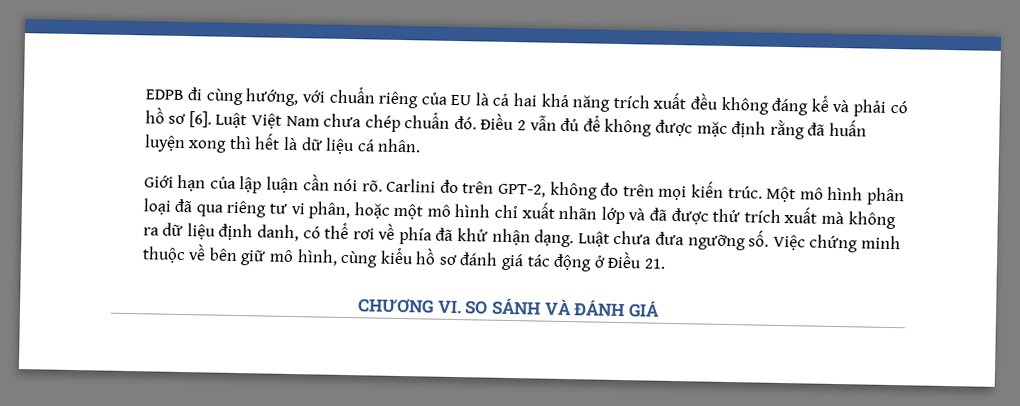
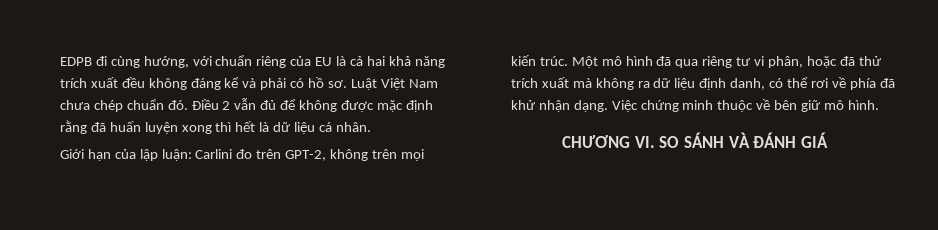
- EDPB đi cùng hướng, với chuẩn riêng của EU là cả hai khả năng trích xuất đều không đáng kể và phải có hồ sơ [6].
+ EDPB đi cùng hướng, với chuẩn riêng của EU là cả hai khả năng trích xuất đều không đáng kể và phải có hồ sơ.
- Giới hạn của lập luận cần nói rõ. Carlini đo trên GPT-2, không đo trên mọi kiến trúc.
+ Giới hạn của lập luận: Carlini đo trên GPT-2, không trên mọi kiến trúc.
- Một mô hình phân loại đã qua riêng tư vi phân, hoặc một mô hình chỉ xuất nhãn lớp và đã được thử trích xuất mà không ra dữ liệu định danh, có thể rơi về phía đã khử nhận dạng.
+ Một mô hình đã qua riêng tư vi phân, hoặc đã thử trích xuất mà không ra dữ liệu định danh, có thể rơi về phía đã khử nhận dạng.
- Luật chưa đưa ngưỡng số.
- Việc chứng minh thuộc về bên giữ mô hình, cùng kiểu hồ sơ đánh giá tác động ở Điều 21.
+ Việc chứng minh thuộc về bên giữ mô hình.

